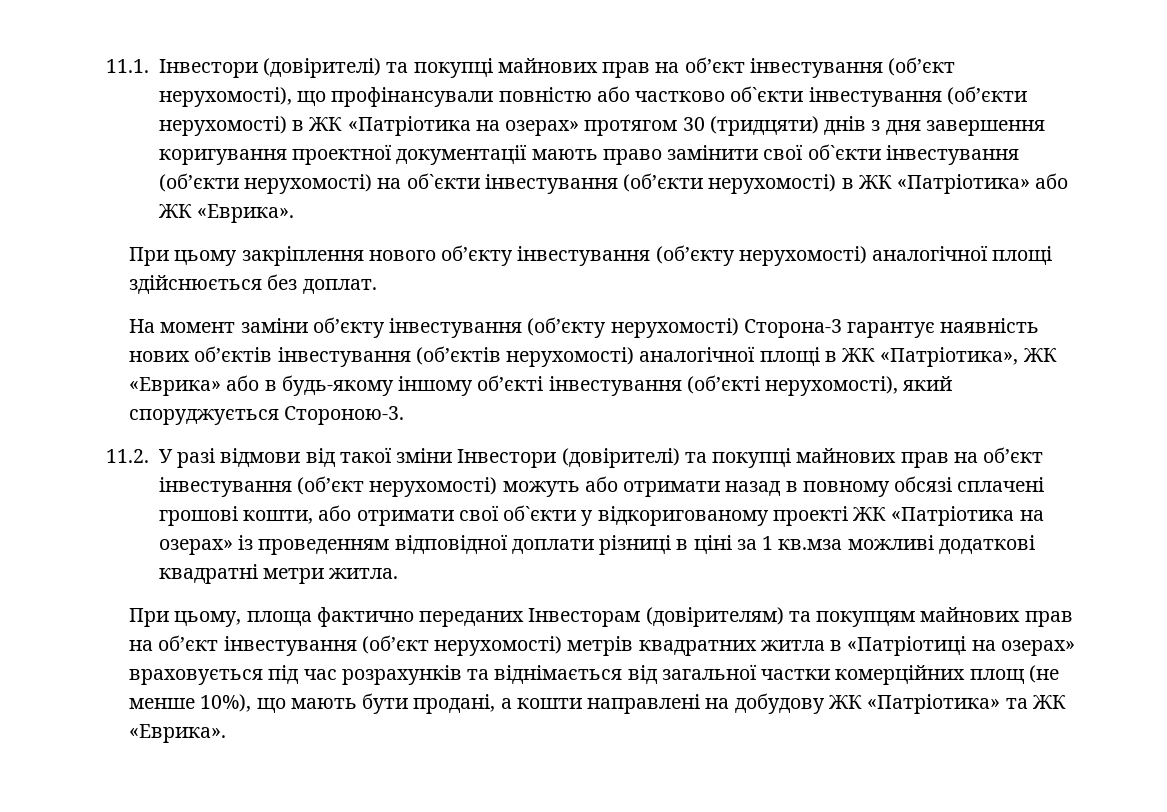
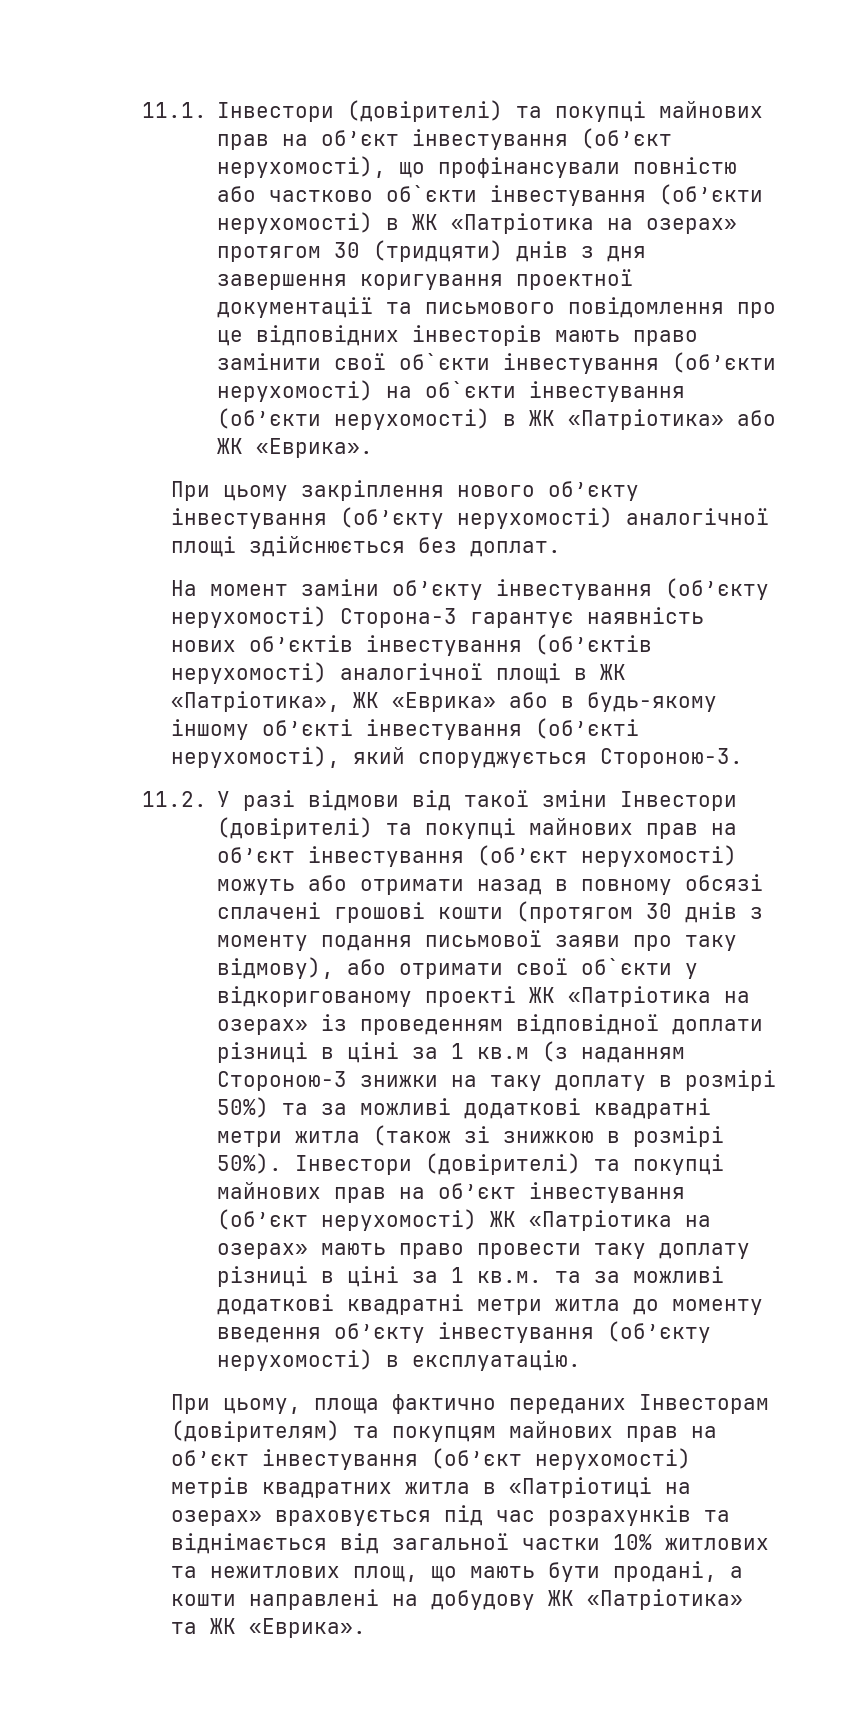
- 11.1. Інвестори (довірителі) та покупці майнових прав на об’єкт інвестування (об’єкт нерухомості), що профінансували повністю або частково об`єкти інвестування (об’єкти нерухомості) в ЖК «Патріотика на озерах» протягом 30 (тридцяти) днів з дня завершення коригування проектної документації мають право замінити свої об`єкти інвестування (об’єкти нерухомості) на об`єкти інвестування (об’єкти нерухомості) в ЖК «Патріотика» або ЖК «Еврика».
+ 11.1. Інвестори (довірителі) та покупці майнових прав на об’єкт інвестування (об’єкт нерухомості), що профінансували повністю або частково об`єкти інвестування (об’єкти нерухомості) в ЖК «Патріотика на озерах» протягом 30 (тридцяти) днів з дня завершення коригування проектної документації та письмового повідомлення про це відповідних інвесторів мають право замінити свої об`єкти інвестування (об’єкти нерухомості) на об`єкти інвестування (об’єкти нерухомості) в ЖК «Патріотика» або ЖК «Еврика».
- 11.2. У разі відмови від такої зміни Інвестори (довірителі) та покупці майнових прав на об’єкт інвестування (об’єкт нерухомості) можуть або отримати назад в повному обсязі сплачені грошові кошти, або отримати свої об`єкти у відкоригованому проекті ЖК «Патріотика на озерах» із проведенням відповідної доплати різниці в ціні за 1 кв.мза можливі додаткові квадратні метри житла.
+ 11.2. У разі відмови від такої зміни Інвестори (довірителі) та покупці майнових прав на об’єкт інвестування (об’єкт нерухомості) можуть або отримати назад в повному обсязі сплачені грошові кошти (протягом 30 днів з моменту подання письмової заяви про таку відмову), або отримати свої об`єкти у відкоригованому проекті ЖК «Патріотика на озерах» із проведенням відповідної доплати різниці в ціні за 1 кв.м (з наданням Стороною-3 знижки на таку доплату в розмірі 50%) та за можливі додаткові квадратні метри житла (також зі знижкою в розмірі 50%). Інвестори (довірителі) та покупці майнових прав на об’єкт інвестування (об’єкт нерухомості) ЖК «Патріотика на озерах» мають право провести таку доплату різниці в ціні за 1 кв.м. та за можливі додаткові квадратні метри житла до моменту введення об’єкту інвестування (об’єкту нерухомості) в експлуатацію.
- При цьому, площа фактично переданих Інвесторам (довірителям) та покупцям майнових прав на об’єкт інвестування (об’єкт нерухомості) метрів квадратних житла в «Патріотиці на озерах» враховується під час розрахунків та віднімається від загальної частки комерційних площ (не менше 10%), що мають бути продані, а кошти направлені на добудову ЖК «Патріотика» та ЖК «Еврика».
+ При цьому, площа фактично переданих Інвесторам (довірителям) та покупцям майнових прав на об’єкт інвестування (об’єкт нерухомості) метрів квадратних житла в «Патріотиці на озерах» враховується під час розрахунків та віднімається від загальної частки 10% житлових та нежитлових площ, що мають бути продані, а кошти направлені на добудову ЖК «Патріотика» та ЖК «Еврика».

